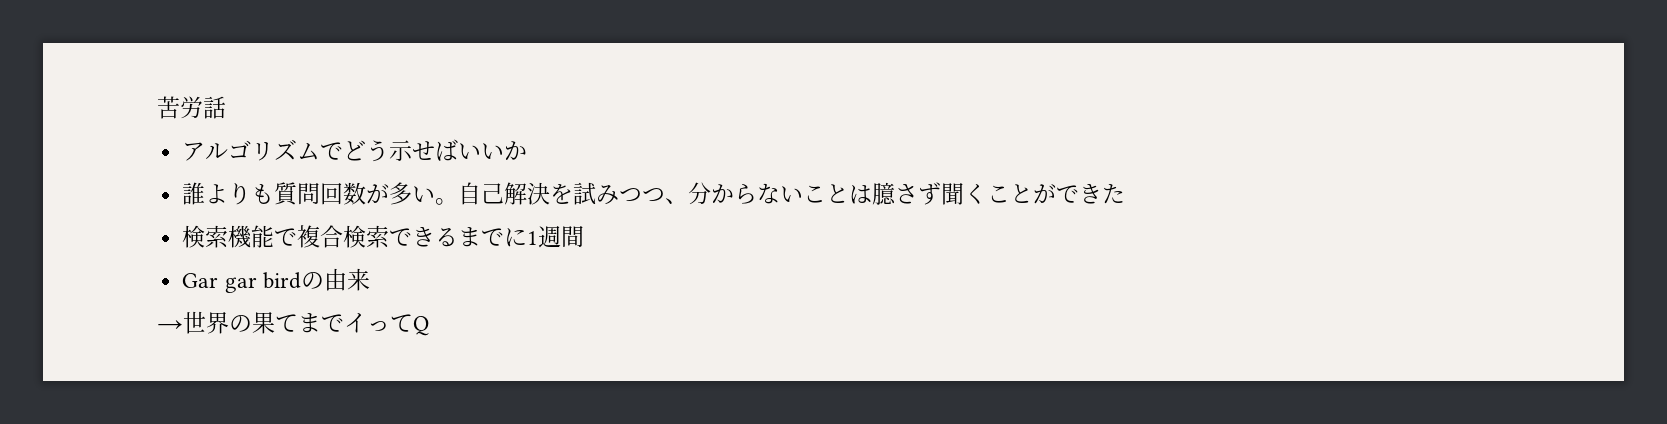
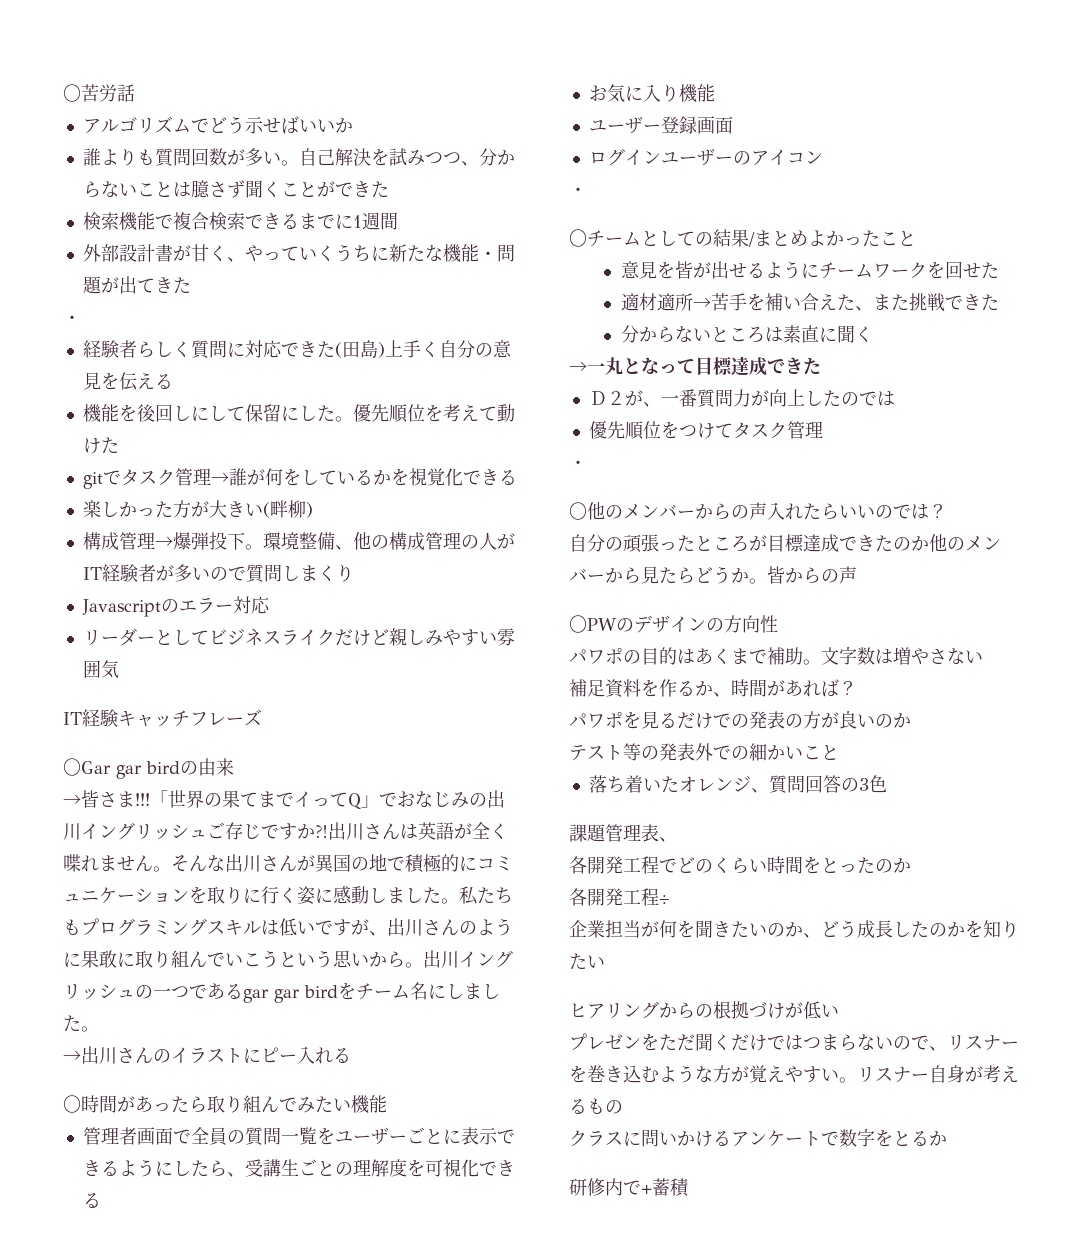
- 苦労話
+ 〇苦労話
- Gar gar birdの由来
+ 外部設計書が甘く、やっていくうちに新たな機能・問題が出てきた
+ ・
+ 経験者らしく質問に対応できた(田島)上手く自分の意見を伝える
+ 機能を後回しにして保留にした。優先順位を考えて動けた
+ gitでタスク管理→誰が何をしているかを視覚化できる
+ 楽しかった方が大きい(畔柳)
+ 構成管理→爆弾投下。環境整備、他の構成管理の人がIT経験者が多いので質問しまくり
+ Javascriptのエラー対応
+ リーダーとしてビジネスライクだけど親しみやすい雰囲気
+ IT経験キャッチフレーズ
+ 〇Gar gar birdの由来
- →世界の果てまでイってQ
+ →皆さま!!!「世界の果てまでイってQ」でおなじみの出川イングリッシュご存じですか⁈出川さんは英語が全く喋れません。そんな出川さんが異国の地で積極的にコミュニケーションを取りに行く姿に感動しました。私たちもプログラミングスキルは低いですが、出川さんのように果敢に取り組んでいこうという思いから。出川イングリッシュの一つであるgar gar birdをチーム名にしました。
+ →出川さんのイラストにピー入れる
+ 〇時間があったら取り組んでみたい機能
+ 管理者画面で全員の質問一覧をユーザーごとに表示できるようにしたら、受講生ごとの理解度を可視化できる
+ お気に入り機能
+ ユーザー登録画面
+ ログインユーザーのアイコン
+ ・
+ 〇チームとしての結果/まとめよかったこと
+ 意見を皆が出せるようにチームワークを回せた
+ 適材適所→苦手を補い合えた、また挑戦できた
+ 分からないところは素直に聞く
+ →一丸となって目標達成できた
+ Ｄ２が、一番質問力が向上したのでは
+ 優先順位をつけてタスク管理
+ ・
+ 〇他のメンバーからの声入れたらいいのでは？
+ 自分の頑張ったところが目標達成できたのか他のメンバーから見たらどうか。皆からの声
+ 〇PWのデザインの方向性
+ パワポの目的はあくまで補助。文字数は増やさない
+ 補足資料を作るか、時間があれば？
+ パワポを見るだけでの発表の方が良いのか
+ テスト等の発表外での細かいこと
+ 落ち着いたオレンジ、質問回答の3色
+ 課題管理表、
+ 各開発工程でどのくらい時間をとったのか
+ 各開発工程÷
+ 企業担当が何を聞きたいのか、どう成長したのかを知りたい
+ ヒアリングからの根拠づけが低い
+ プレゼンをただ聞くだけではつまらないので、リスナーを巻き込むような方が覚えやすい。リスナー自身が考えるもの
+ クラスに問いかけるアンケートで数字をとるか
+ 研修内で+蓄積

